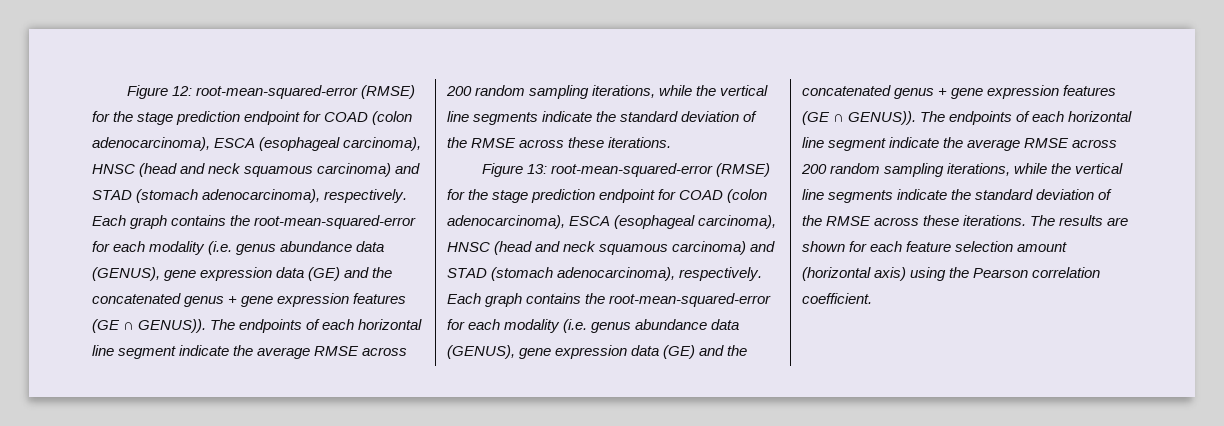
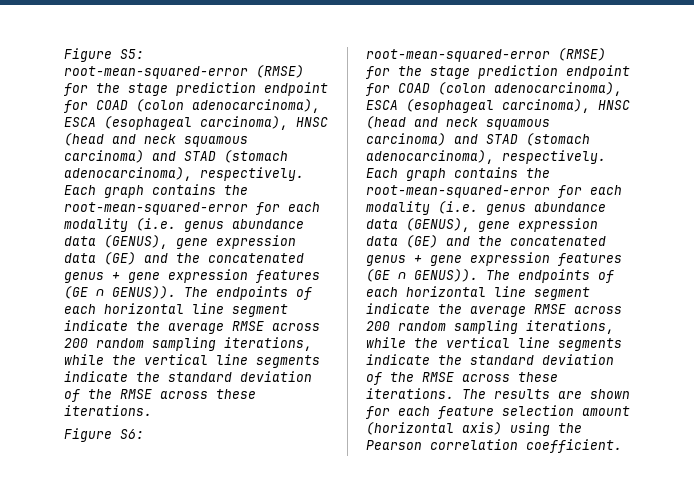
- Figure 12: root-mean-squared-error (RMSE) for the stage prediction endpoint for COAD (colon adenocarcinoma), ESCA (esophageal carcinoma), HNSC (head and neck squamous carcinoma) and STAD (stomach adenocarcinoma), respectively.
+ Figure S5: root-mean-squared-error (RMSE) for the stage prediction endpoint for COAD (colon adenocarcinoma), ESCA (esophageal carcinoma), HNSC (head and neck squamous carcinoma) and STAD (stomach adenocarcinoma), respectively.
- Figure 13: root-mean-squared-error (RMSE) for the stage prediction endpoint for COAD (colon adenocarcinoma), ESCA (esophageal carcinoma), HNSC (head and neck squamous carcinoma) and STAD (stomach adenocarcinoma), respectively.
+ Figure S6: root-mean-squared-error (RMSE) for the stage prediction endpoint for COAD (colon adenocarcinoma), ESCA (esophageal carcinoma), HNSC (head and neck squamous carcinoma) and STAD (stomach adenocarcinoma), respectively.

